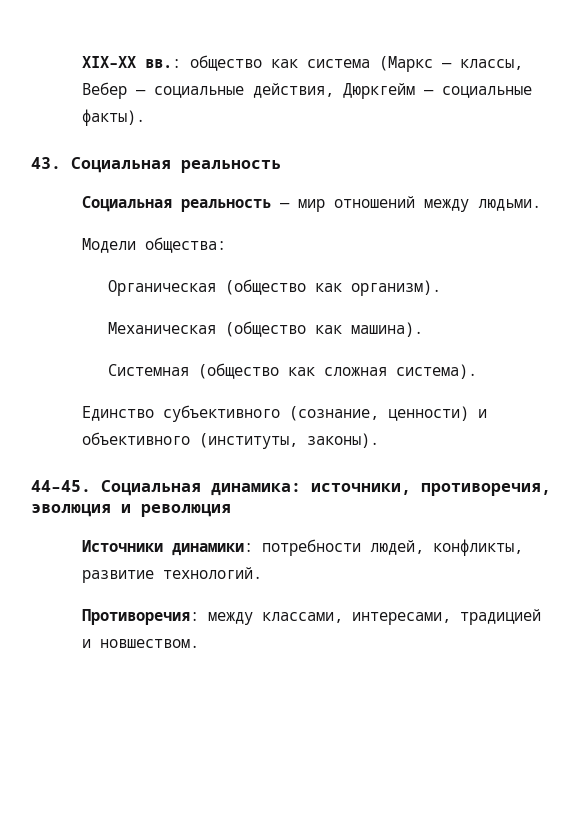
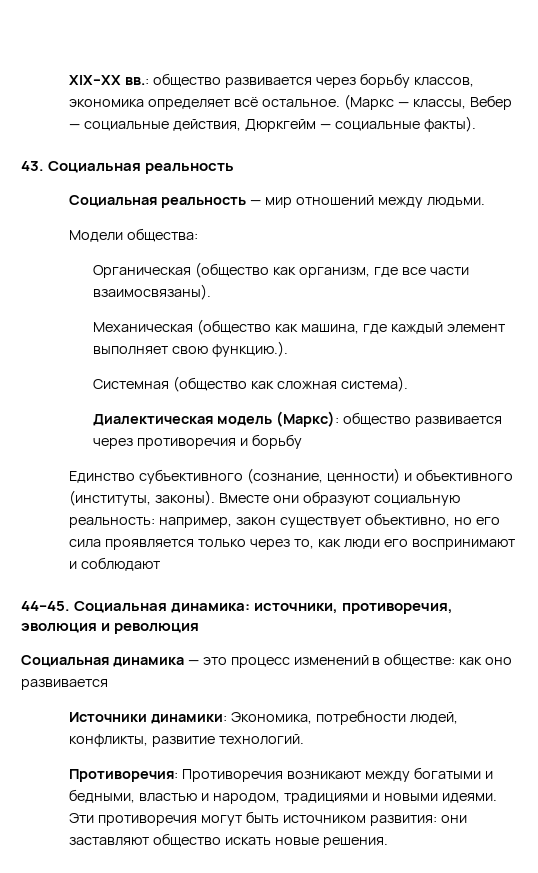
- XIX–XX вв.: общество как система (Маркс — классы, Вебер — социальные действия, Дюркгейм — социальные факты).
+ XIX–XX вв.: общество развивается через борьбу классов, экономика определяет всё остальное. (Маркс — классы, Вебер — социальные действия, Дюркгейм — социальные факты).
- Органическая (общество как организм).
- Механическая (общество как машина).
+ Органическая (общество как организм, где все части взаимосвязаны).
+ Механическая (общество как машина, где каждый элемент выполняет свою функцию.).
+ Диалектическая модель (Маркс): общество развивается через противоречия и борьбу
+ Вместе они образуют социальную реальность: например, закон существует объективно, но его сила проявляется только через то, как люди его воспринимают и соблюдают
+ Социальная динамика — это процесс изменений в обществе: как оно развивается
- Источники динамики: потребности людей, конфликты, развитие технологий.
+ Источники динамики: Экономика, потребности людей, конфликты, развитие технологий.
- Противоречия: между классами, интересами, традицией и новшеством.
+ Противоречия: Противоречия возникают между богатыми и бедными, властью и народом, традициями и новыми идеями. Эти противоречия могут быть источником развития: они заставляют общество искать новые решения.

